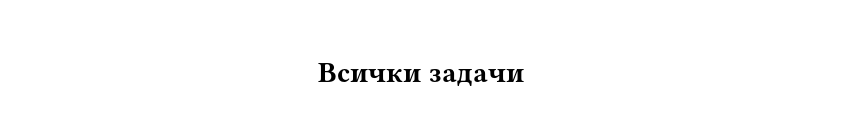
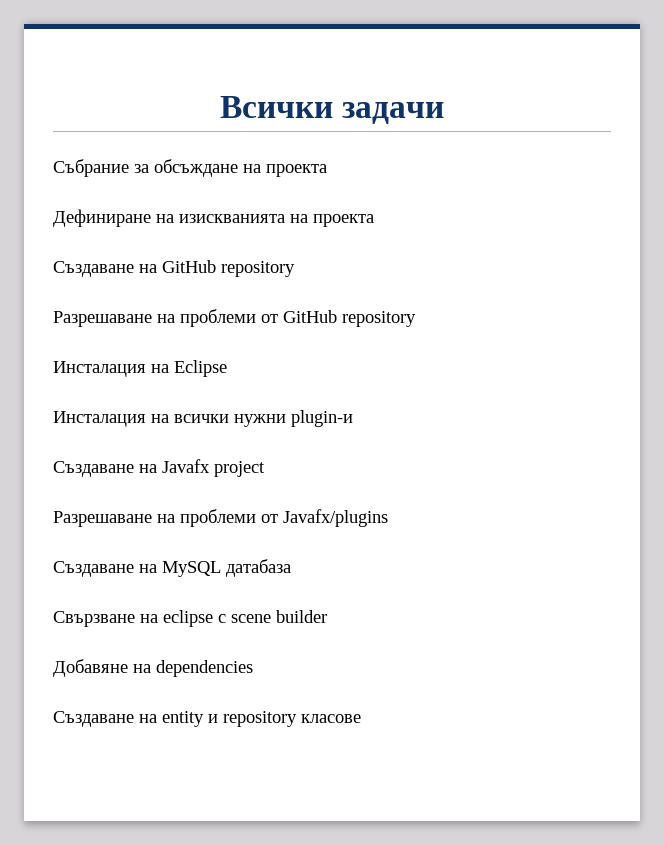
+ Събрание за обсъждане на проекта
+ Дефиниране на изискванията на проекта
+ Създаване на GitHub repository
+ Разрешаване на проблеми от GitHub repository
+ Инсталация на Eclipse
+ Инсталация на всички нужни plugin-и
+ Създаване на Javafx project
+ Разрешаване на проблеми от Javafx/plugins
+ Създаване на MySQL датабаза
+ Свързване на eclipse с scene builder
+ Добавяне на dependencies
+ Създаване на entity и repository класове

